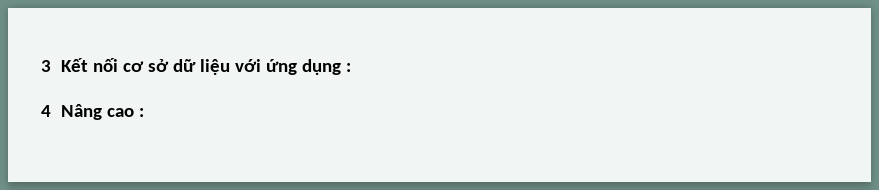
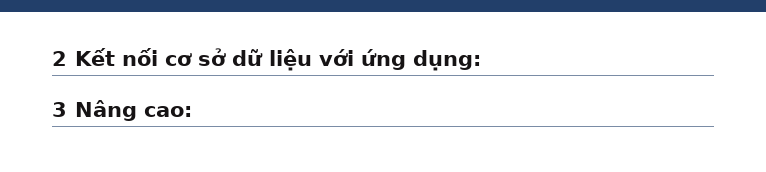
- 3 Kết nối cơ sở dữ liệu với ứng dụng :
- 4 Nâng cao :
+ 2 Kết nối cơ sở dữ liệu với ứng dụng:
+ 3 Nâng cao:

